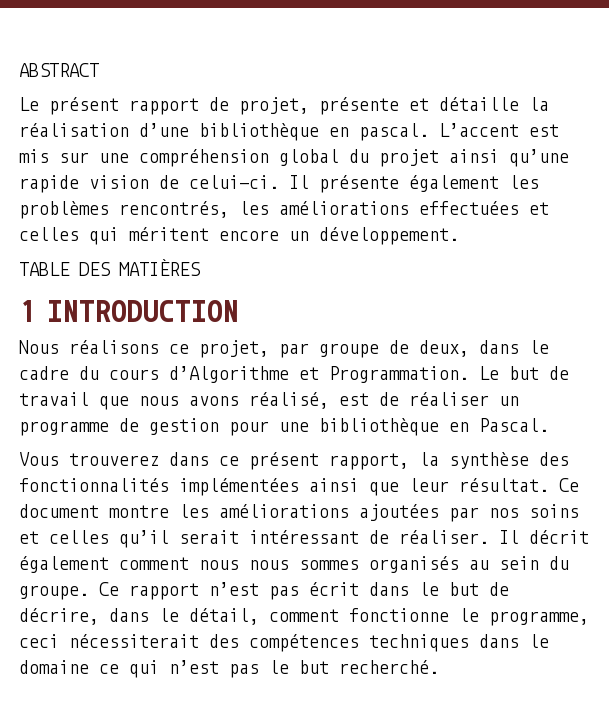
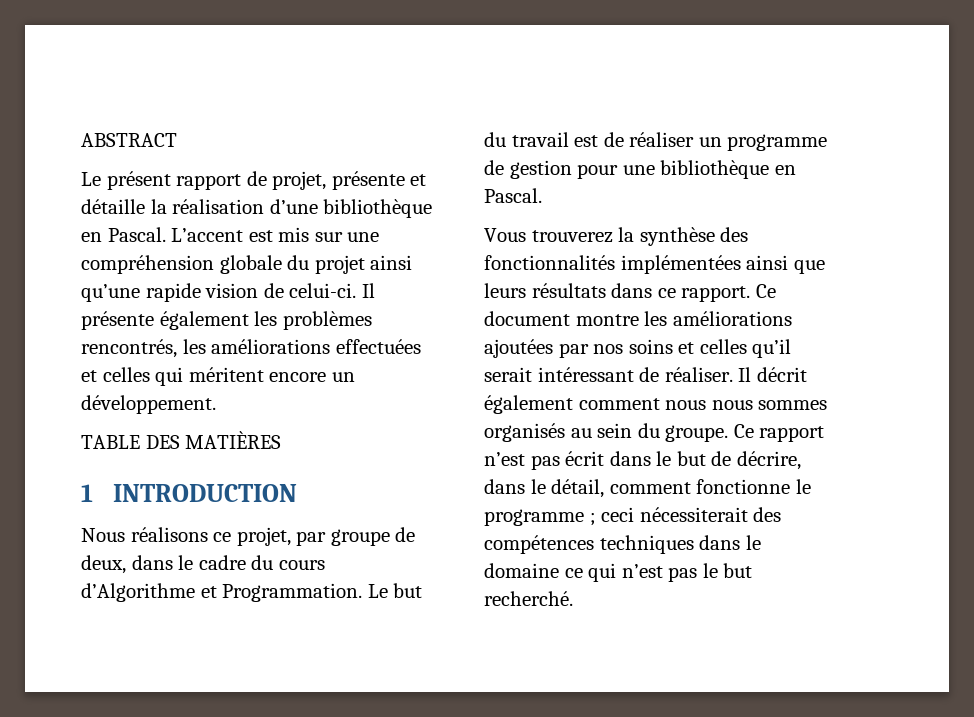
- Le présent rapport de projet, présente et détaille la réalisation d’une bibliothèque en pascal.
+ Le présent rapport de projet, présente et détaille la réalisation d’une bibliothèque en Pascal.
- L’accent est mis sur une compréhension global du projet ainsi qu’une rapide vision de celui-ci.
+ L’accent est mis sur une compréhension globale du projet ainsi qu’une rapide vision de celui-ci.
- Le but de travail que nous avons réalisé, est de réaliser un programme de gestion pour une bibliothèque en Pascal.
+ Le but du travail est de réaliser un programme de gestion pour une bibliothèque en Pascal.
- Vous trouverez dans ce présent rapport, la synthèse des fonctionnalités implémentées ainsi que leur résultat.
+ Vous trouverez la synthèse des fonctionnalités implémentées ainsi que leurs résultats dans ce rapport.
- Ce rapport n’est pas écrit dans le but de décrire, dans le détail, comment fonctionne le programme, ceci nécessiterait des compétences techniques dans le domaine ce qui n’est pas le but recherché.
+ Ce rapport n’est pas écrit dans le but de décrire, dans le détail, comment fonctionne le programme ; ceci nécessiterait des compétences techniques dans le domaine ce qui n’est pas le but recherché.

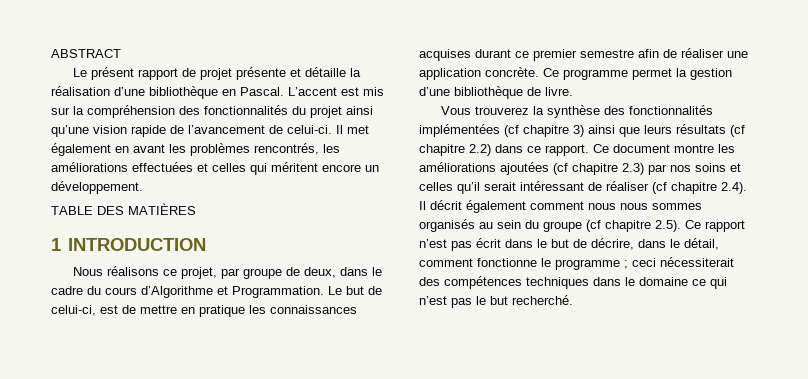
- Le présent rapport de projet, présente et détaille la réalisation d’une bibliothèque en Pascal.
+ Le présent rapport de projet présente et détaille la réalisation d’une bibliothèque en Pascal.
- L’accent est mis sur une compréhension globale du projet ainsi qu’une rapide vision de celui-ci. Il présente également les problèmes rencontrés, les améliorations effectuées et celles qui méritent encore un développement.
+ L’accent est mis sur la compréhension des fonctionnalités du projet ainsi qu’une vision rapide de l’avancement de celui-ci. Il met également en avant les problèmes rencontrés, les améliorations effectuées et celles qui méritent encore un développement.
- Le but du travail est de réaliser un programme de gestion pour une bibliothèque en Pascal.
+ Le but de celui-ci, est de mettre en pratique les connaissances acquises durant ce premier semestre afin de réaliser une application concrète. Ce programme permet la gestion d’une bibliothèque de livre.
- Vous trouverez la synthèse des fonctionnalités implémentées ainsi que leurs résultats dans ce rapport.
+ Vous trouverez la synthèse des fonctionnalités implémentées (cf chapitre 3) ainsi que leurs résultats (cf chapitre 2.2) dans ce rapport.
- Ce document montre les améliorations ajoutées par nos soins et celles qu’il serait intéressant de réaliser. Il décrit également comment nous nous sommes organisés au sein du groupe. Ce rapport n’est pas écrit dans le but de décrire, dans le détail, comment fonctionne le programme ; ceci nécessiterait des compétences techniques dans le domaine ce qui n’est pas le but recherché.
+ Ce document montre les améliorations ajoutées (cf chapitre 2.3) par nos soins et celles qu’il serait intéressant de réaliser (cf chapitre 2.4). Il décrit également comment nous nous sommes organisés au sein du groupe (cf chapitre 2.5). Ce rapport n’est pas écrit dans le but de décrire, dans le détail, comment fonctionne le programme ; ceci nécessiterait des compétences techniques dans le domaine ce qui n’est pas le but recherché.

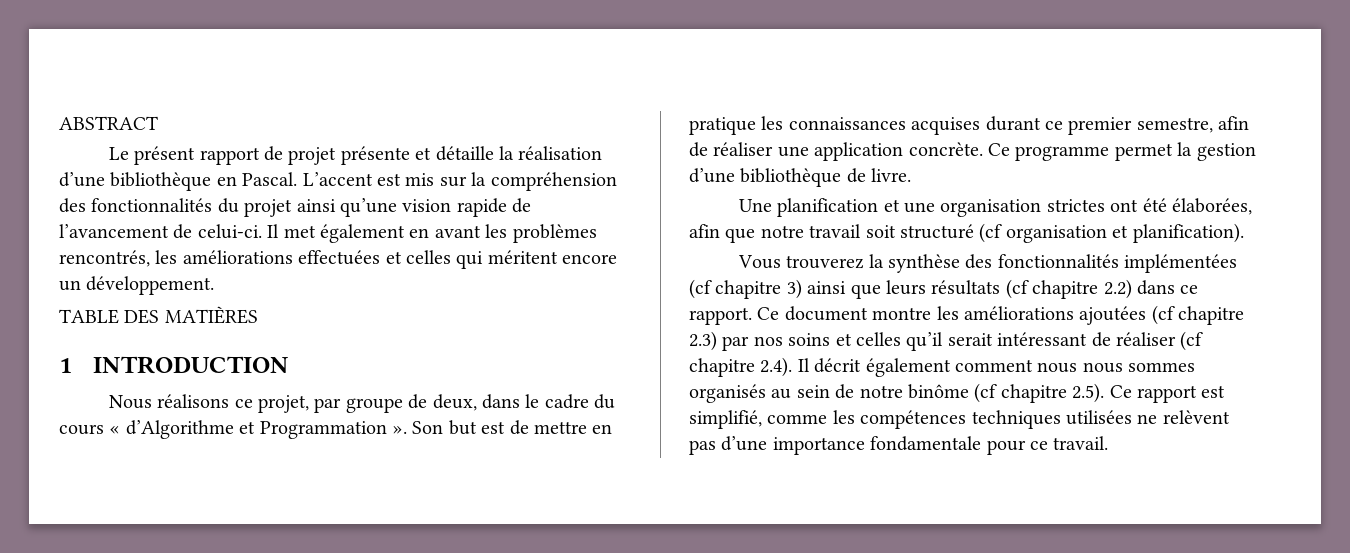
- Nous réalisons ce projet, par groupe de deux, dans le cadre du cours d’Algorithme et Programmation. Le but de celui-ci, est de mettre en pratique les connaissances acquises durant ce premier semestre afin de réaliser une application concrète.
+ Nous réalisons ce projet, par groupe de deux, dans le cadre du cours « d’Algorithme et Programmation ». Son but est de mettre en pratique les connaissances acquises durant ce premier semestre, afin de réaliser une application concrète.
+ Une planification et une organisation strictes ont été élaborées, afin que notre travail soit structuré (cf organisation et planification).
- Ce document montre les améliorations ajoutées (cf chapitre 2.3) par nos soins et celles qu’il serait intéressant de réaliser (cf chapitre 2.4). Il décrit également comment nous nous sommes organisés au sein du groupe (cf chapitre 2.5). Ce rapport n’est pas écrit dans le but de décrire, dans le détail, comment fonctionne le programme ; ceci nécessiterait des compétences techniques dans le domaine ce qui n’est pas le but recherché.
+ Ce document montre les améliorations ajoutées (cf chapitre 2.3) par nos soins et celles qu’il serait intéressant de réaliser (cf chapitre 2.4). Il décrit également comment nous nous sommes organisés au sein de notre binôme (cf chapitre 2.5). Ce rapport est simplifié, comme les compétences techniques utilisées ne relèvent pas d’une importance fondamentale pour ce travail.

